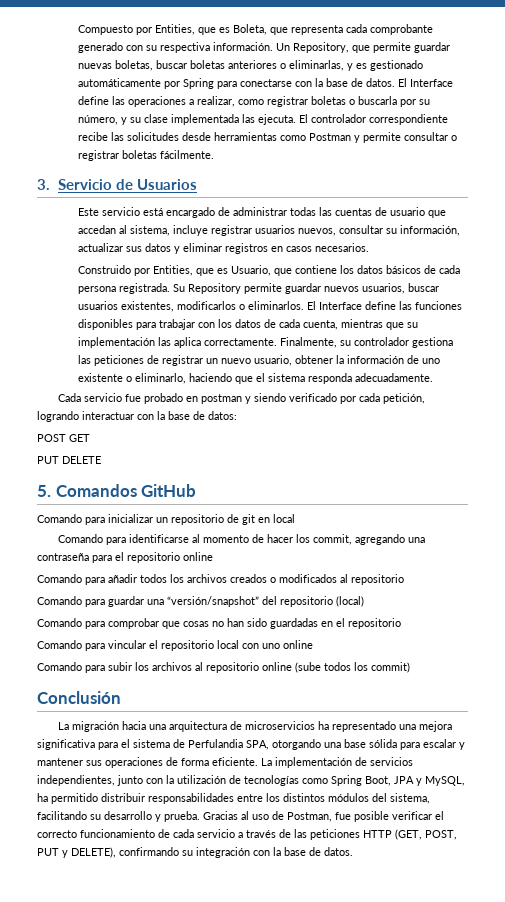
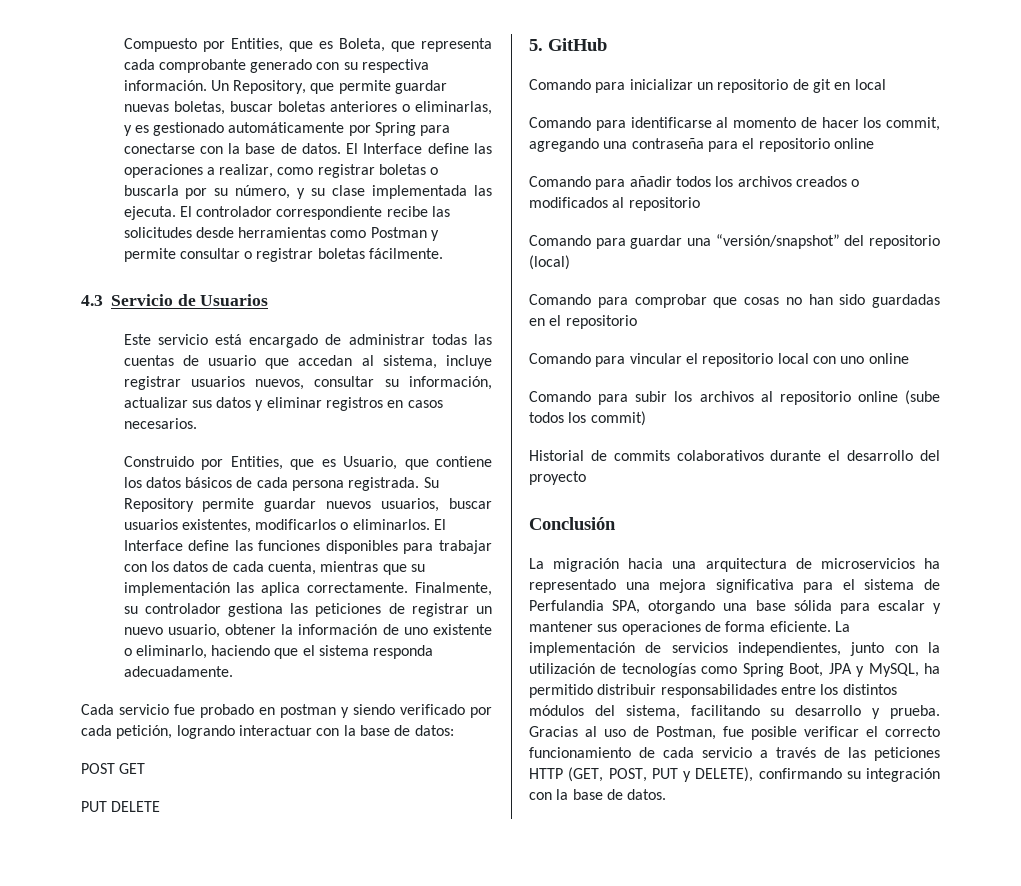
- 3. Servicio de Usuarios
+ 4.3 Servicio de Usuarios
- 5. Comandos GitHub
+ 5. GitHub
+ Historial de commits colaborativos durante el desarrollo del proyecto

